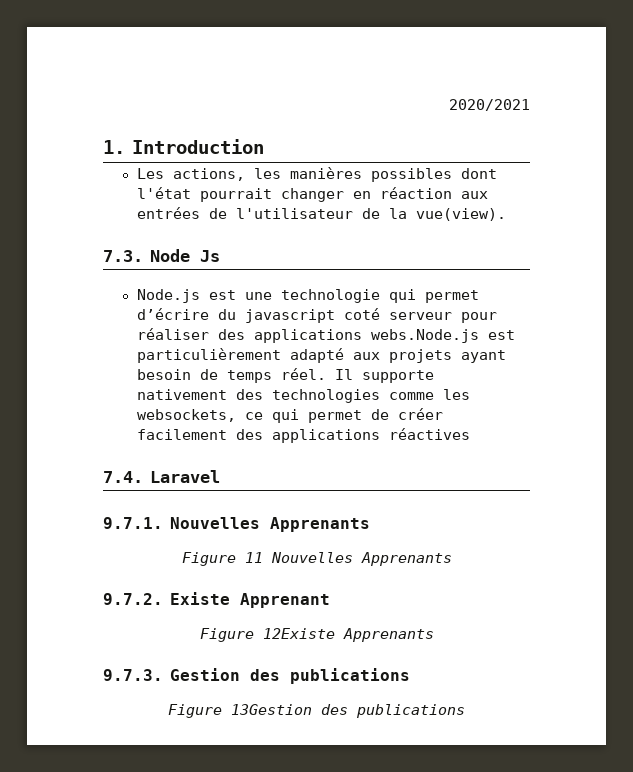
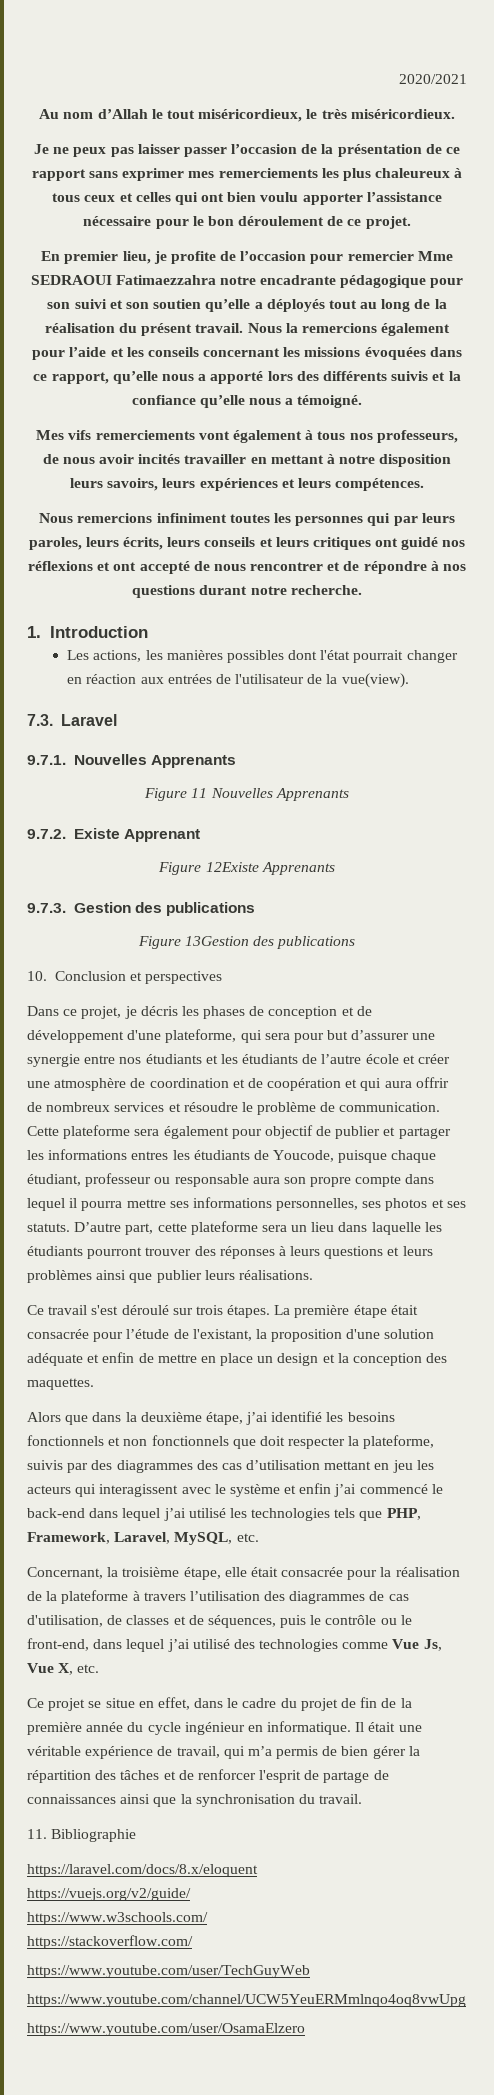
+ Au nom d’Allah le tout miséricordieux, le très miséricordieux.
+ Je ne peux pas laisser passer l’occasion de la présentation de ce rapport sans exprimer mes remerciements les plus chaleureux à tous ceux et celles qui ont bien voulu apporter l’assistance nécessaire pour le bon déroulement de ce projet.
+ En premier lieu, je profite de l’occasion pour remercier Mme SEDRAOUI Fatimaezzahra notre encadrante pédagogique pour son suivi et son soutien qu’elle a déployés tout au long de la réalisation du présent travail. Nous la remercions également pour l’aide et les conseils concernant les missions évoquées dans ce rapport, qu’elle nous a apporté lors des différents suivis et la confiance qu’elle nous a témoigné.
+ Mes vifs remerciements vont également à tous nos professeurs, de nous avoir incités travailler en mettant à notre disposition leurs savoirs, leurs expériences et leurs compétences.
+ Nous remercions infiniment toutes les personnes qui par leurs paroles, leurs écrits, leurs conseils et leurs critiques ont guidé nos réflexions et ont accepté de nous rencontrer et de répondre à nos questions durant notre recherche.
- 7.3. Node Js
- Node.js est une technologie qui permet d’écrire du javascript coté serveur pour réaliser des applications webs.Node.js est particulièrement adapté aux projets ayant besoin de temps réel. Il supporte nativement des technologies comme les websockets, ce qui permet de créer facilement des applications réactives
- 7.4. Laravel
+ 7.3. Laravel
+ 10. Conclusion et perspectives
+ Dans ce projet, je décris les phases de conception et de développement d'une plateforme, qui sera pour but d’assurer une synergie entre nos étudiants et les étudiants de l’autre école et créer une atmosphère de coordination et de coopération et qui aura offrir de nombreux services et résoudre le problème de communication. Cette plateforme sera également pour objectif de publier et partager les informations entres les étudiants de Youcode, puisque chaque étudiant, professeur ou responsable aura son propre compte dans lequel il pourra mettre ses informations personnelles, ses photos et ses statuts. D’autre part, cette plateforme sera un lieu dans laquelle les étudiants pourront trouver des réponses à leurs questions et leurs problèmes ainsi que publier leurs réalisations.
+ Ce travail s'est déroulé sur trois étapes. La première étape était consacrée pour l’étude de l'existant, la proposition d'une solution adéquate et enfin de mettre en place un design et la conception des maquettes.
+ Alors que dans la deuxième étape, j’ai identifié les besoins fonctionnels et non fonctionnels que doit respecter la plateforme, suivis par des diagrammes des cas d’utilisation mettant en jeu les acteurs qui interagissent avec le système et enfin j’ai commencé le back-end dans lequel j’ai utilisé les technologies tels que PHP, Framework, Laravel, MySQL, etc.
+ Concernant, la troisième étape, elle était consacrée pour la réalisation de la plateforme à travers l’utilisation des diagrammes de cas d'utilisation, de classes et de séquences, puis le contrôle ou le front-end, dans lequel j’ai utilisé des technologies comme Vue Js, Vue X, etc.
+ Ce projet se situe en effet, dans le cadre du projet de fin de la première année du cycle ingénieur en informatique. Il était une véritable expérience de travail, qui m’a permis de bien gérer la répartition des tâches et de renforcer l'esprit de partage de connaissances ainsi que la synchronisation du travail.
+ 11. Bibliographie
+ https://laravel.com/docs/8.x/eloquent
+ https://vuejs.org/v2/guide/
+ https://www.w3schools.com/
+ https://stackoverflow.com/
+ https://www.youtube.com/user/TechGuyWeb
+ https://www.youtube.com/channel/UCW5YeuERMmlnqo4oq8vwUpg
+ https://www.youtube.com/user/OsamaElzero

